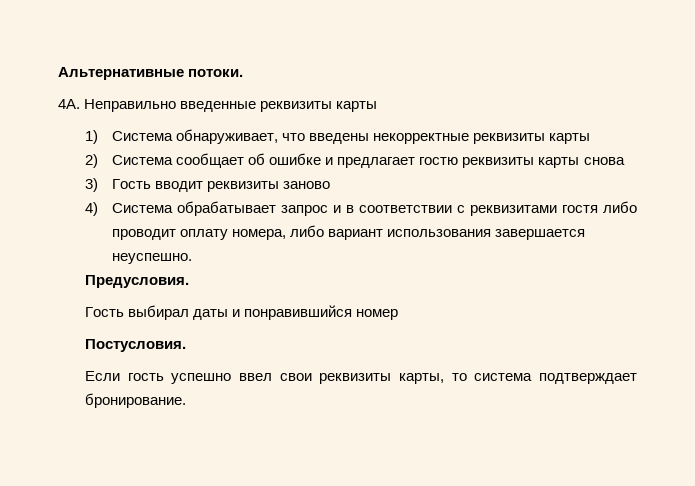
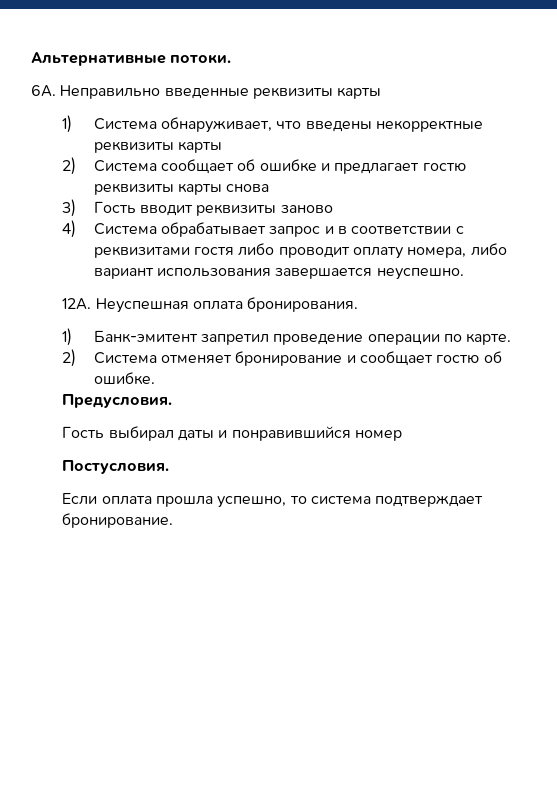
- 4А.
+ 6А.
+ 12А. Неуспешная оплата бронирования.
+ 1) Банк-эмитент запретил проведение операции по карте.
+ 2) Система отменяет бронирование и сообщает гостю об ошибке.
- Если гость успешно ввел свои реквизиты карты, то система подтверждает бронирование.
+ Если оплата прошла успешно, то система подтверждает бронирование.

